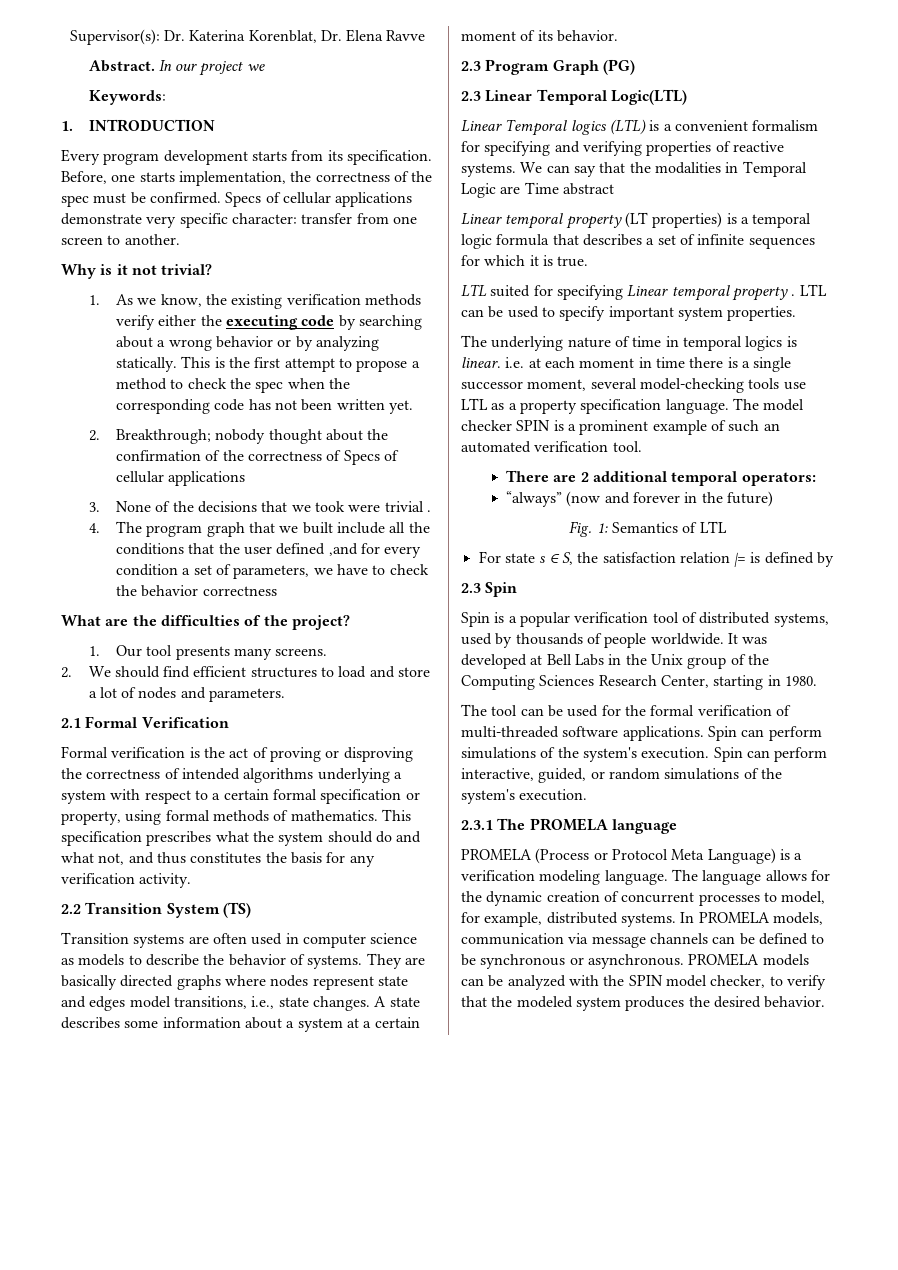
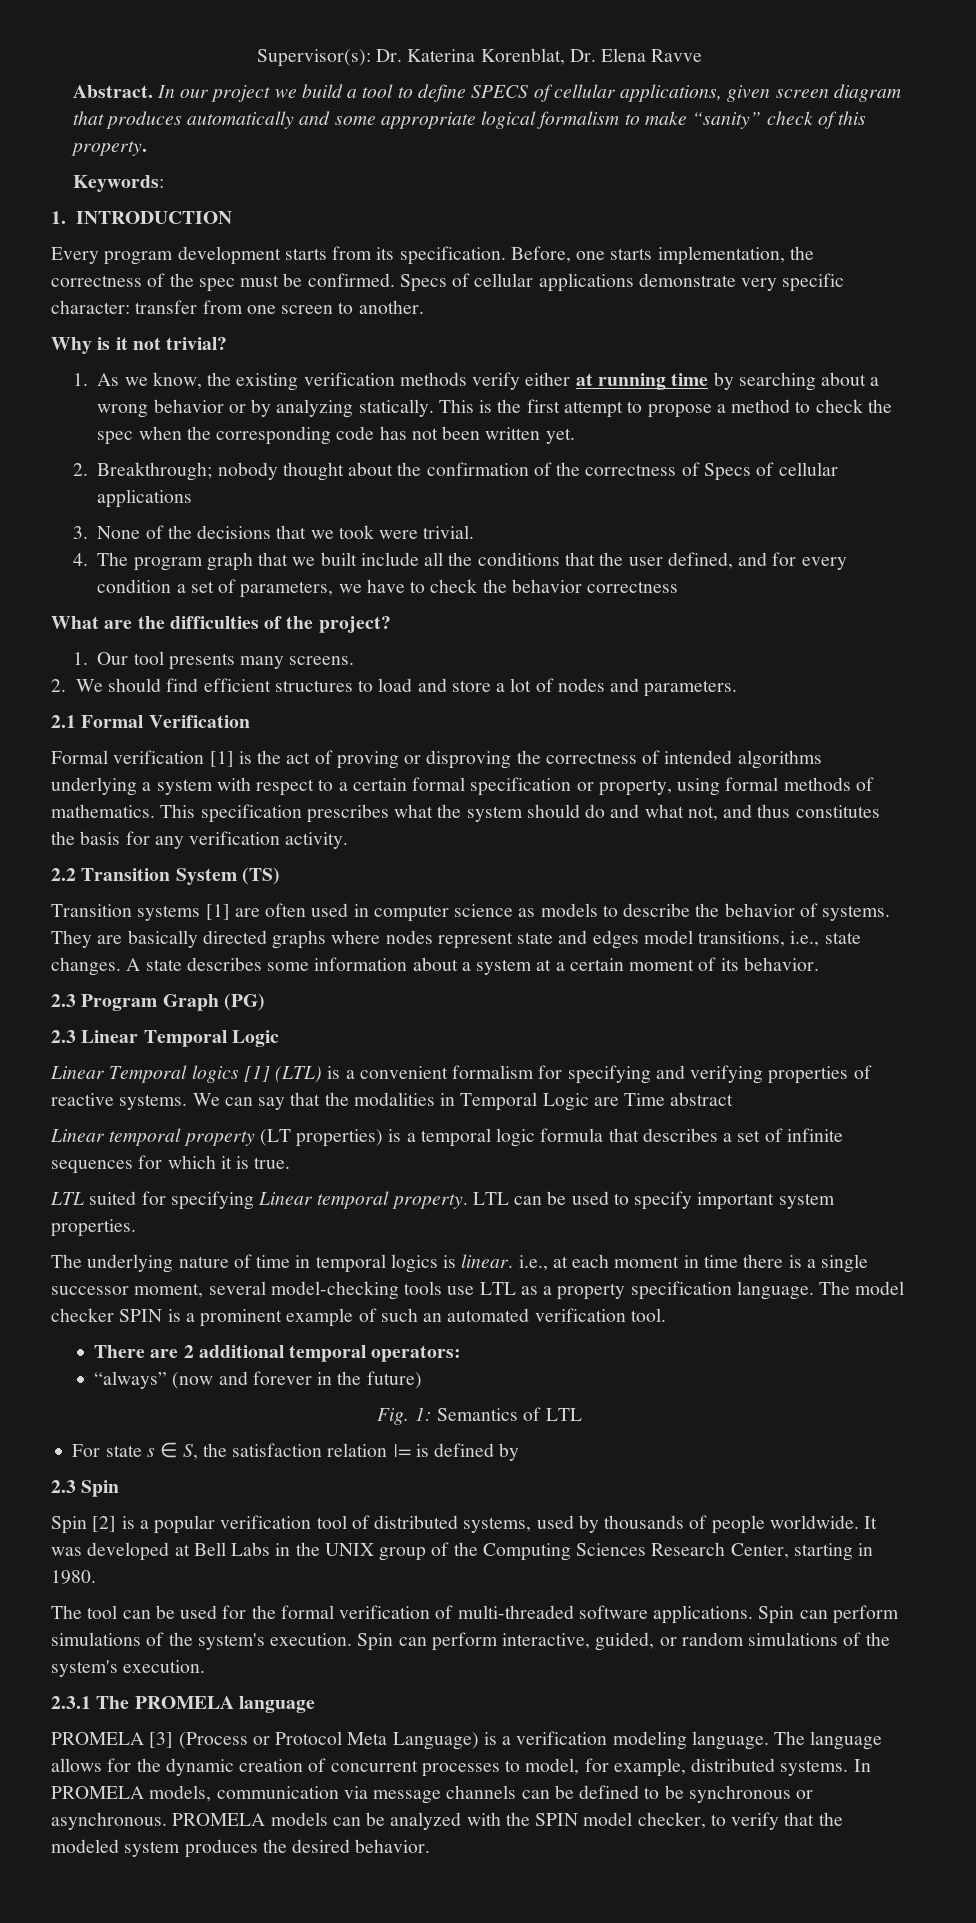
- In our project we
+ In our project we build a tool to define SPECS of cellular applications, given screen diagram that produces automatically and some appropriate logical formalism to make “sanity” check of this property.
- 1. As we know, the existing verification methods verify either the executing code by searching about a wrong behavior or by analyzing statically.
+ 1. As we know, the existing verification methods verify either at running time by searching about a wrong behavior or by analyzing statically.
- 3. None of the decisions that we took were trivial .
+ 3. None of the decisions that we took were trivial.
- 4. The program graph that we built include all the conditions that the user defined ,and for every condition a set of parameters, we have to check the behavior correctness
+ 4. The program graph that we built include all the conditions that the user defined, and for every condition a set of parameters, we have to check the behavior correctness
- Formal verification is the act of proving or disproving the correctness of intended algorithms underlying a system with respect to a certain formal specification or property, using formal methods of mathematics.
+ Formal verification [1] is the act of proving or disproving the correctness of intended algorithms underlying a system with respect to a certain formal specification or property, using formal methods of mathematics.
- Transition systems are often used in computer science as models to describe the behavior of systems.
+ Transition systems [1] are often used in computer science as models to describe the behavior of systems.
- 2.3 Linear Temporal Logic(LTL)
+ 2.3 Linear Temporal Logic
- Linear Temporal logics (LTL) is a convenient formalism for specifying and verifying properties of reactive systems.
+ Linear Temporal logics [1] (LTL) is a convenient formalism for specifying and verifying properties of reactive systems.
- LTL suited for specifying Linear temporal property .
+ LTL suited for specifying Linear temporal property.
- The underlying nature of time in temporal logics is linear. i.e. at each moment in time there is a single successor moment, several model-checking tools use LTL as a property specification language.
+ The underlying nature of time in temporal logics is linear. i.e., at each moment in time there is a single successor moment, several model-checking tools use LTL as a property specification language.
- Spin is a popular verification tool of distributed systems, used by thousands of people worldwide.
+ Spin [2] is a popular verification tool of distributed systems, used by thousands of people worldwide.
- It was developed at Bell Labs in the Unix group of the Computing Sciences Research Center, starting in 1980.
+ It was developed at Bell Labs in the UNIX group of the Computing Sciences Research Center, starting in 1980.
- PROMELA (Process or Protocol Meta Language) is a verification modeling language.
+ PROMELA [3] (Process or Protocol Meta Language) is a verification modeling language.

